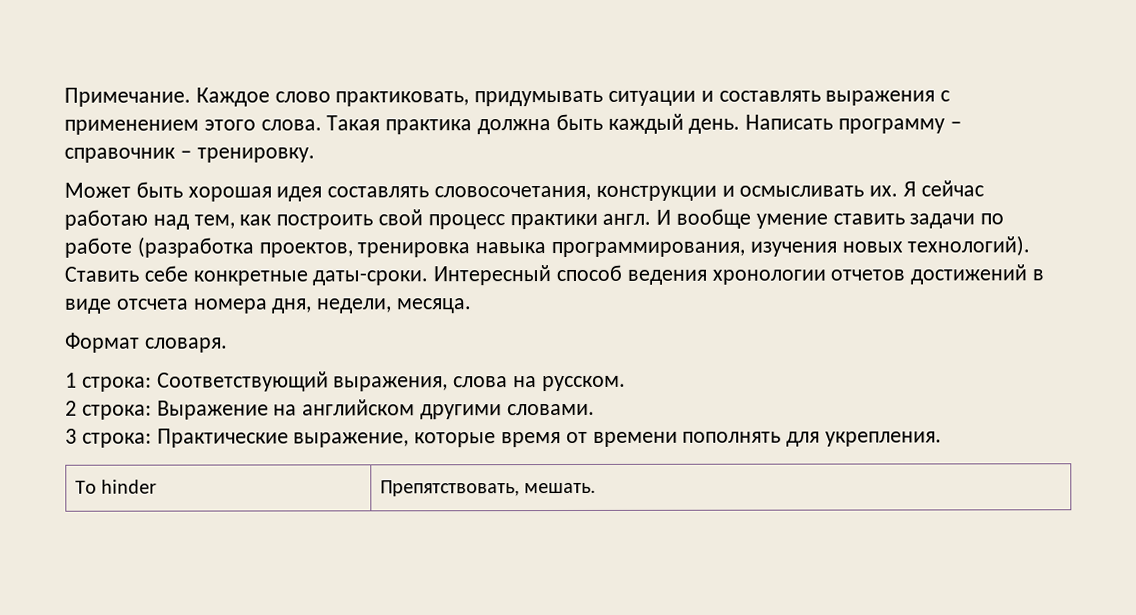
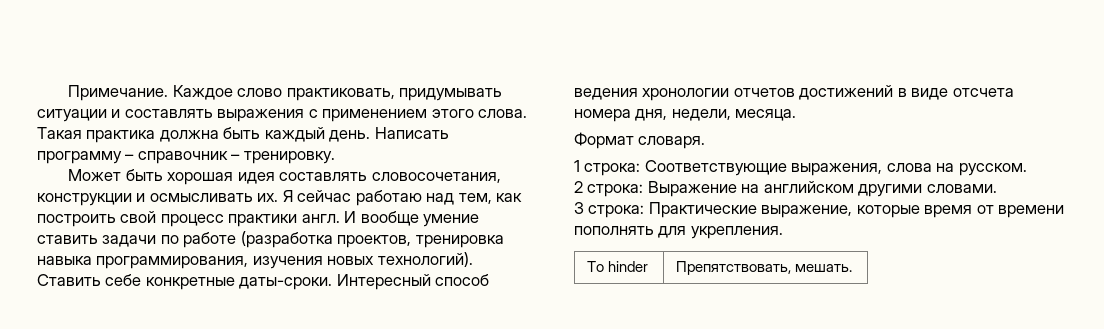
- 1 строка: Соответствующий выражения, слова на русском.
+ 1 строка: Соответствующие выражения, слова на русском.

